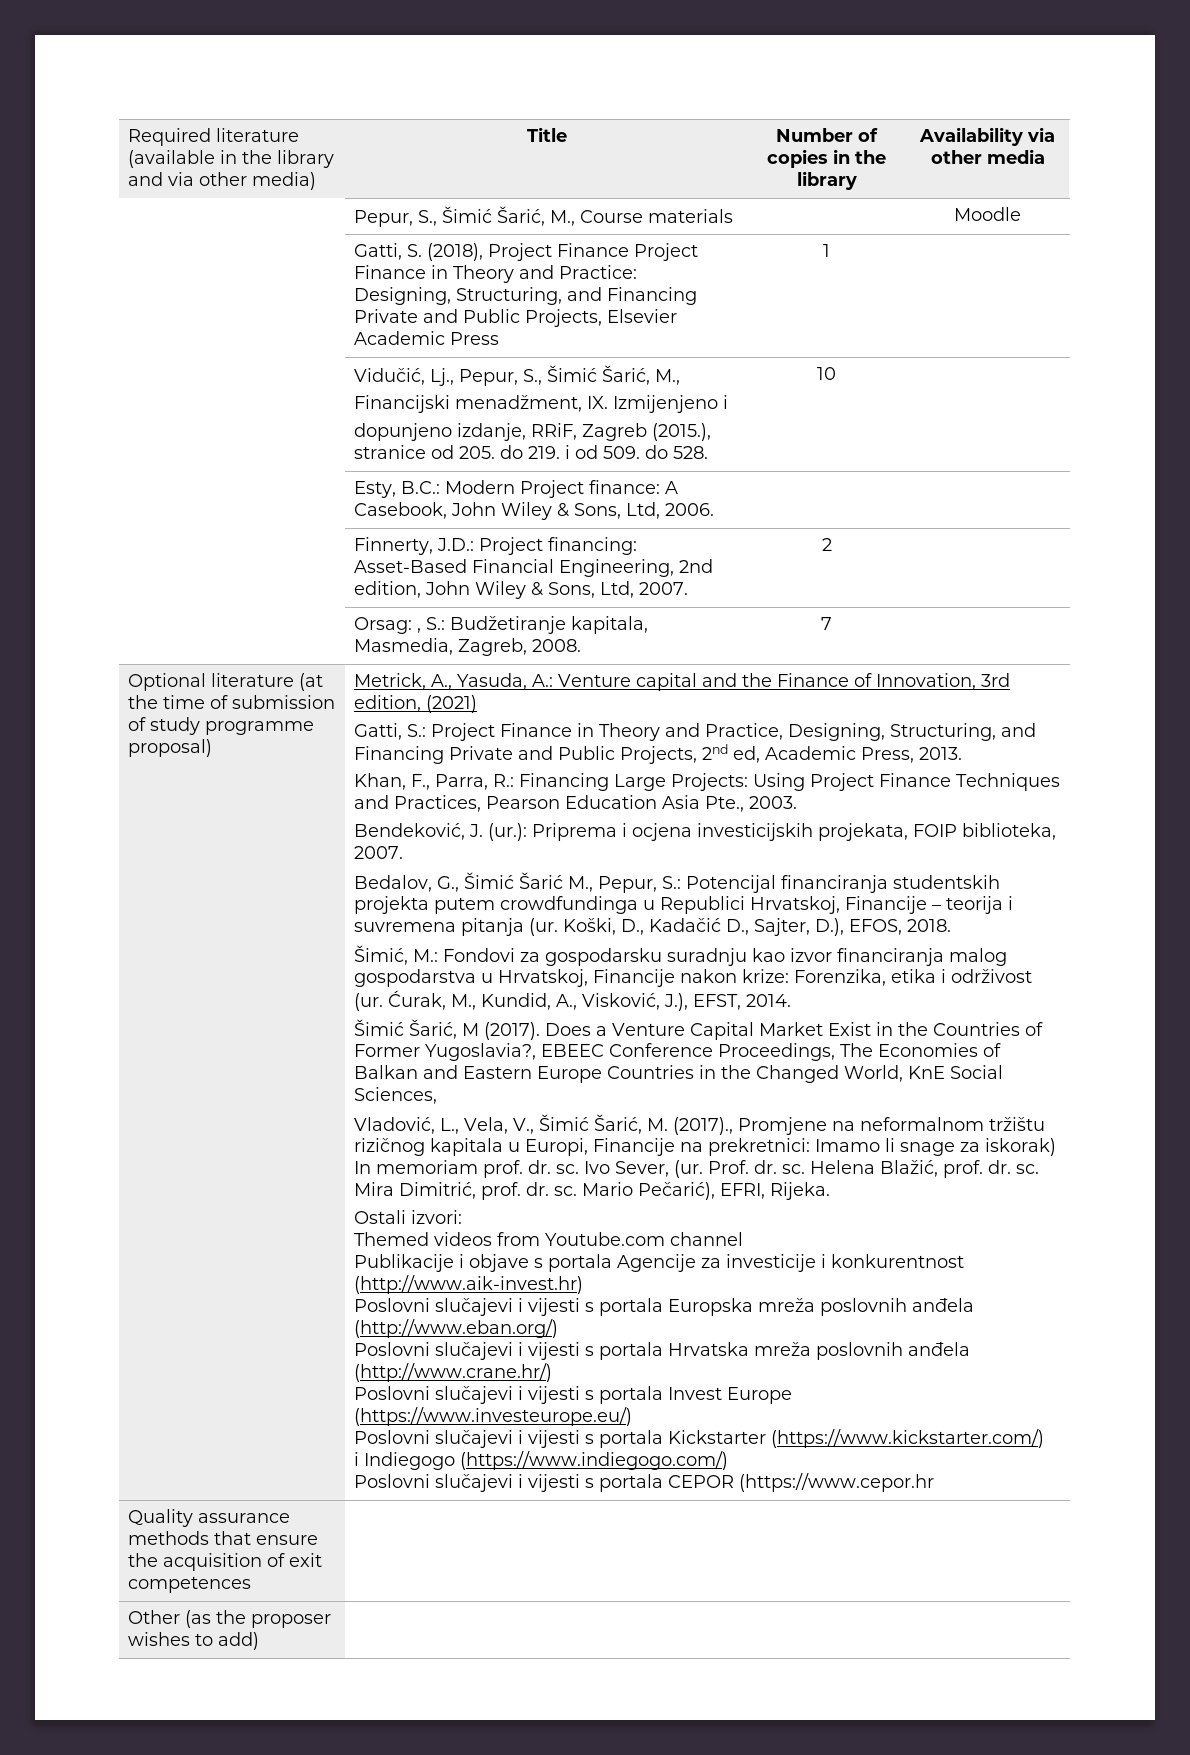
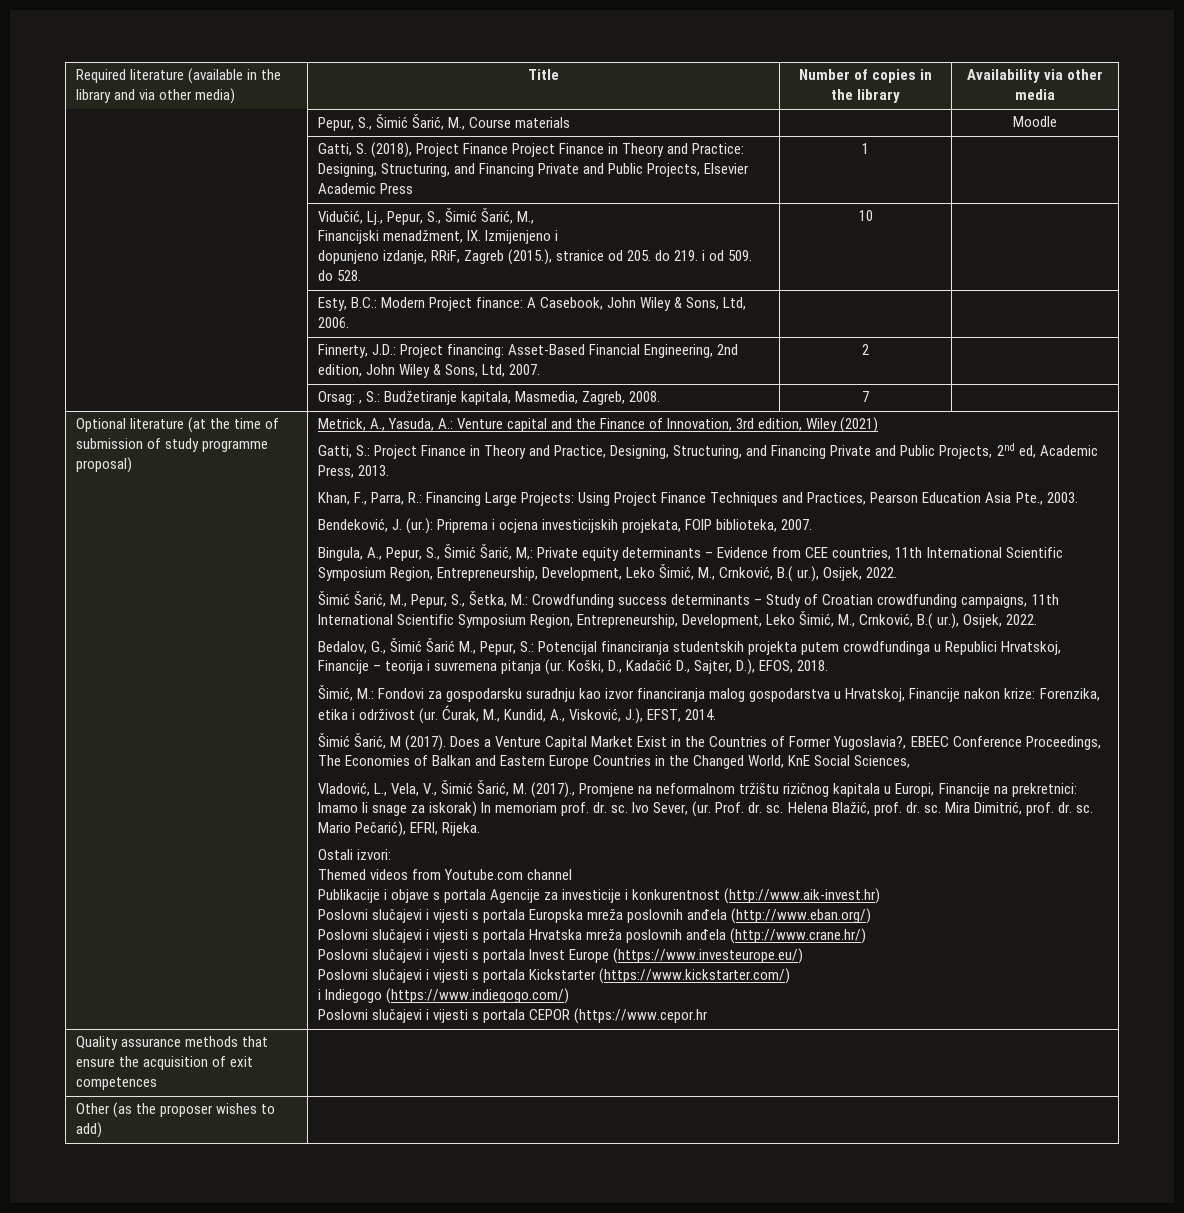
- Metrick, A., Yasuda, A.: Venture capital and the Finance of Innovation, 3rd edition, (2021)
+ Metrick, A., Yasuda, A.: Venture capital and the Finance of Innovation, 3rd edition, Wiley (2021)
+ Bingula, A., Pepur, S., Šimić Šarić, M,: Private equity determinants – Evidence from CEE countries, 11th International Scientific Symposium Region, Entrepreneurship, Development, Leko Šimić, M., Crnković, B.( ur.), Osijek, 2022.
+ Šimić Šarić, M., Pepur, S., Šetka, M.: Crowdfunding success determinants – Study of Croatian crowdfunding campaigns, 11th International Scientific Symposium Region, Entrepreneurship, Development, Leko Šimić, M., Crnković, B.( ur.), Osijek, 2022.

